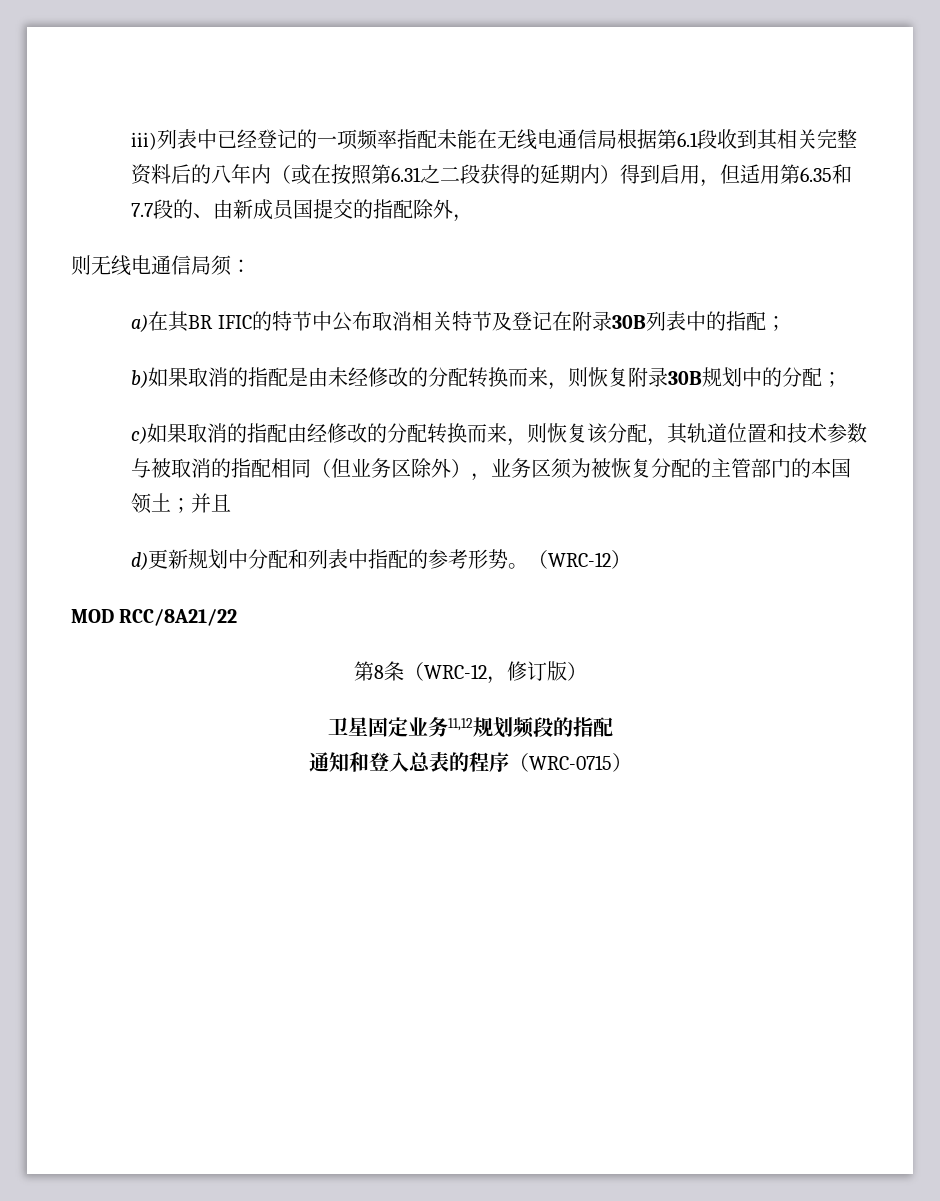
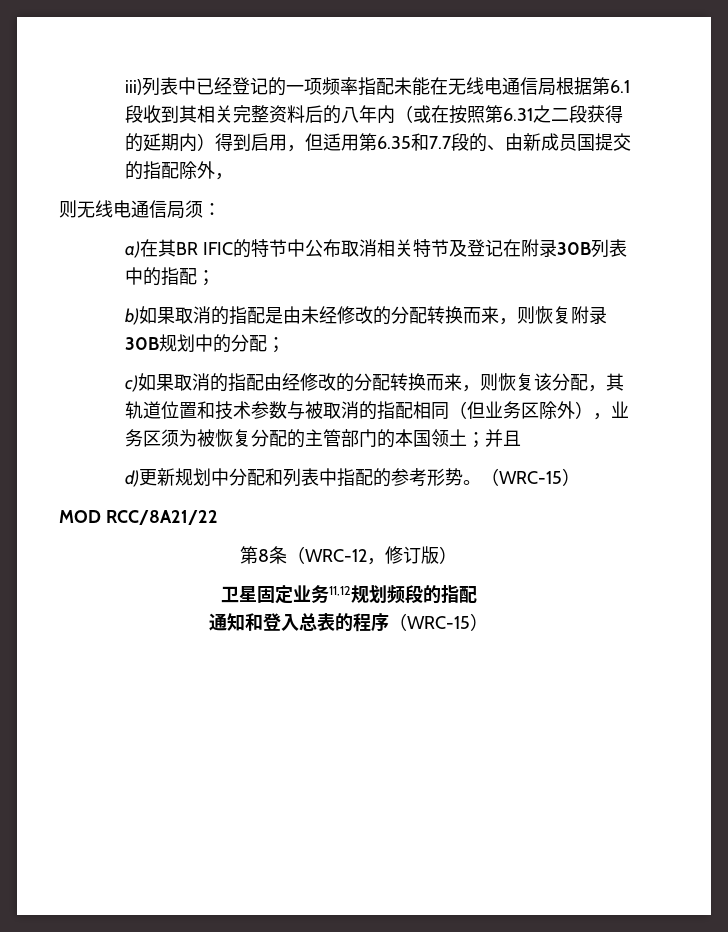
- d)更新规划中分配和列表中指配的参考形势。（WRC-12）
+ d)更新规划中分配和列表中指配的参考形势。（WRC-15）
- 通知和登入总表的程序（WRC-0715）
+ 通知和登入总表的程序（WRC-15）

